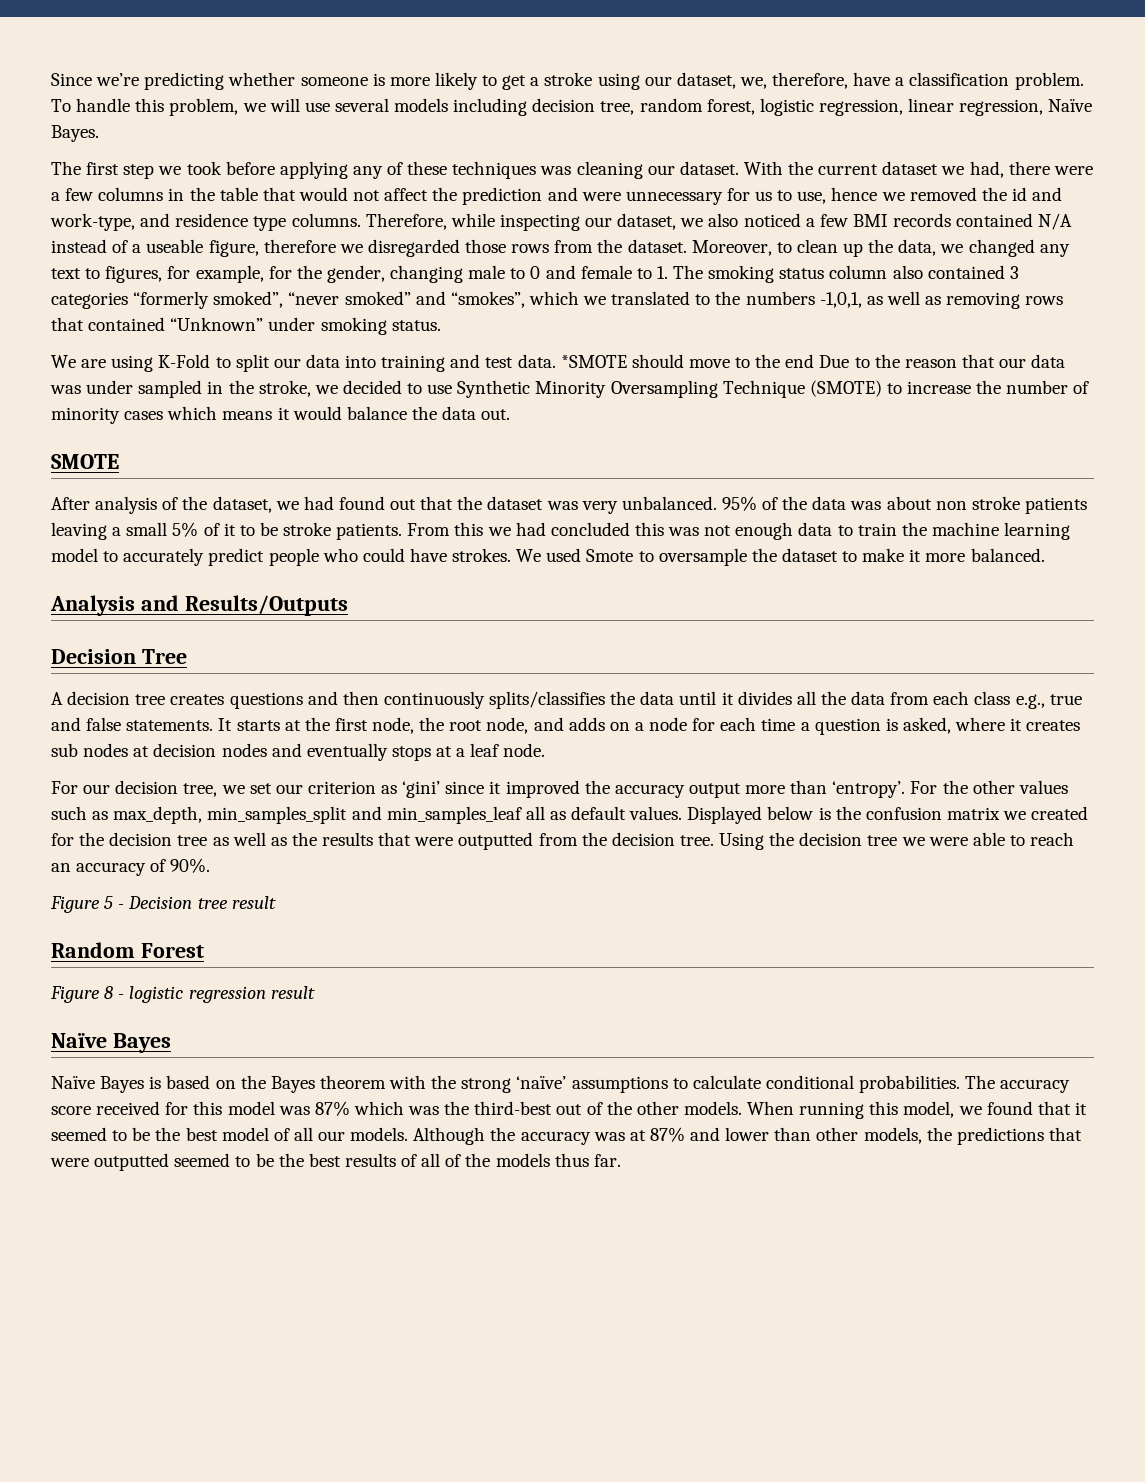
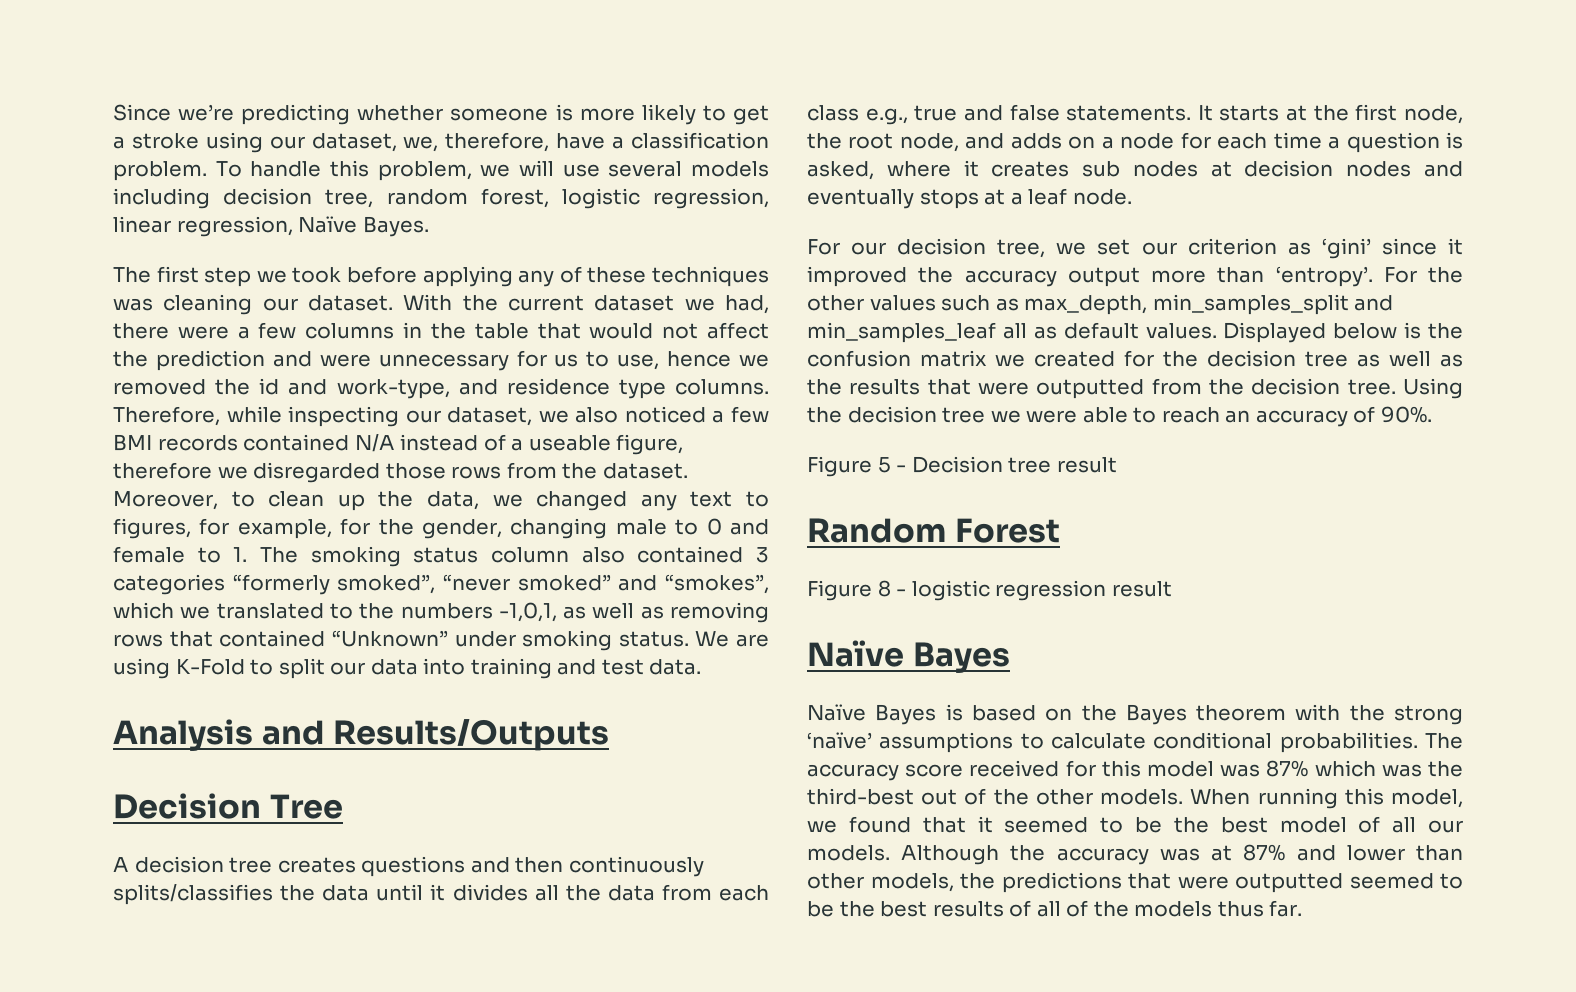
- Moreover, to clean up the data, we changed any text to figures, for example, for the gender, changing male to 0 and female to 1. The smoking status column also contained 3 categories “formerly smoked”, “never smoked” and “smokes”, which we translated to the numbers -1,0,1, as well as removing rows that contained “Unknown” under smoking status.
- We are using K-Fold to split our data into training and test data. *SMOTE should move to the end Due to the reason that our data was under sampled in the stroke, we decided to use Synthetic Minority Oversampling Technique (SMOTE) to increase the number of minority cases which means it would balance the data out.
- SMOTE
- After analysis of the dataset, we had found out that the dataset was very unbalanced. 95% of the data was about non stroke patients leaving a small 5% of it to be stroke patients. From this we had concluded this was not enough data to train the machine learning model to accurately predict people who could have strokes. We used Smote to oversample the dataset to make it more balanced.
+ Moreover, to clean up the data, we changed any text to figures, for example, for the gender, changing male to 0 and female to 1. The smoking status column also contained 3 categories “formerly smoked”, “never smoked” and “smokes”, which we translated to the numbers -1,0,1, as well as removing rows that contained “Unknown” under smoking status. We are using K-Fold to split our data into training and test data.

